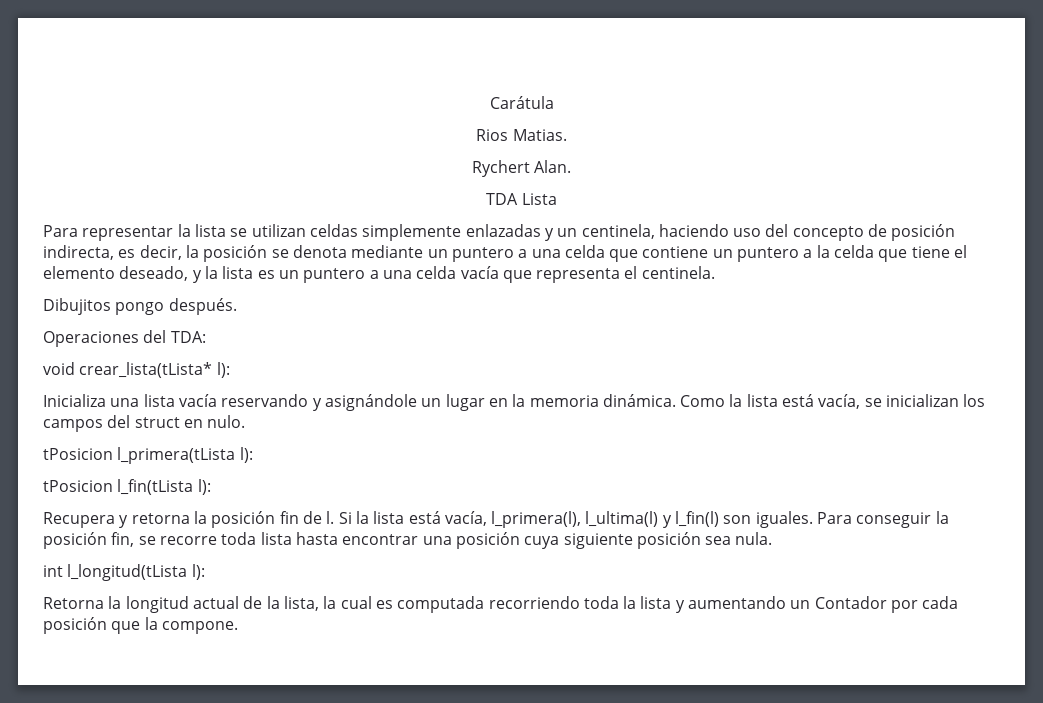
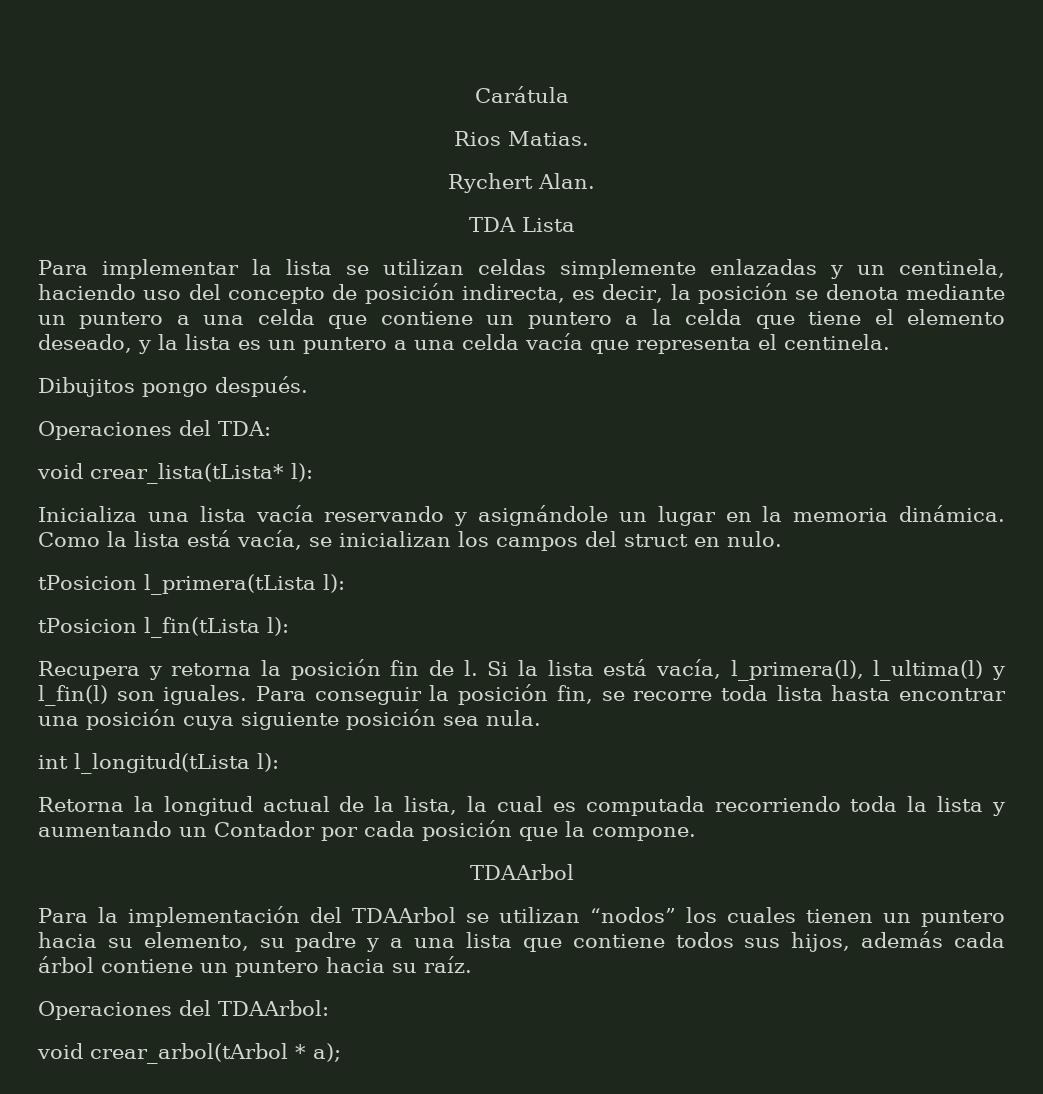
- Para representar la lista se utilizan celdas simplemente enlazadas y un centinela, haciendo uso del concepto de posición indirecta, es decir, la posición se denota mediante un puntero a una celda que contiene un puntero a la celda que tiene el elemento deseado, y la lista es un puntero a una celda vacía que representa el centinela.
+ Para implementar la lista se utilizan celdas simplemente enlazadas y un centinela, haciendo uso del concepto de posición indirecta, es decir, la posición se denota mediante un puntero a una celda que contiene un puntero a la celda que tiene el elemento deseado, y la lista es un puntero a una celda vacía que representa el centinela.
  Retorna la longitud actual de la lista, la cual es computada recorriendo toda la lista y aumentando un Contador por cada posición que la compone.
+ TDAArbol
+ Para la implementación del TDAArbol se utilizan “nodos” los cuales tienen un puntero hacia su elemento, su padre y a una lista que contiene todos sus hijos, además cada árbol contiene un puntero hacia su raíz.
+ Operaciones del TDAArbol:
+ void crear_arbol(tArbol * a);

